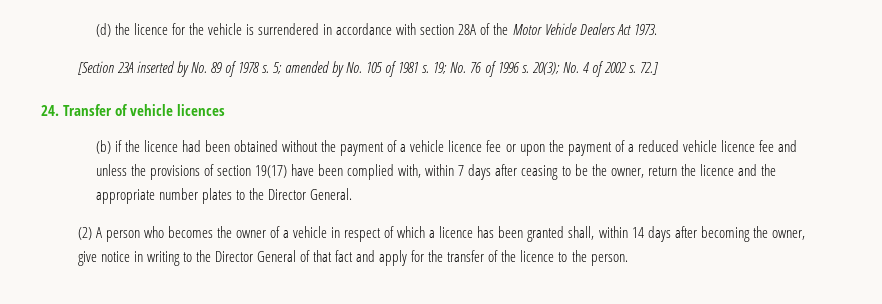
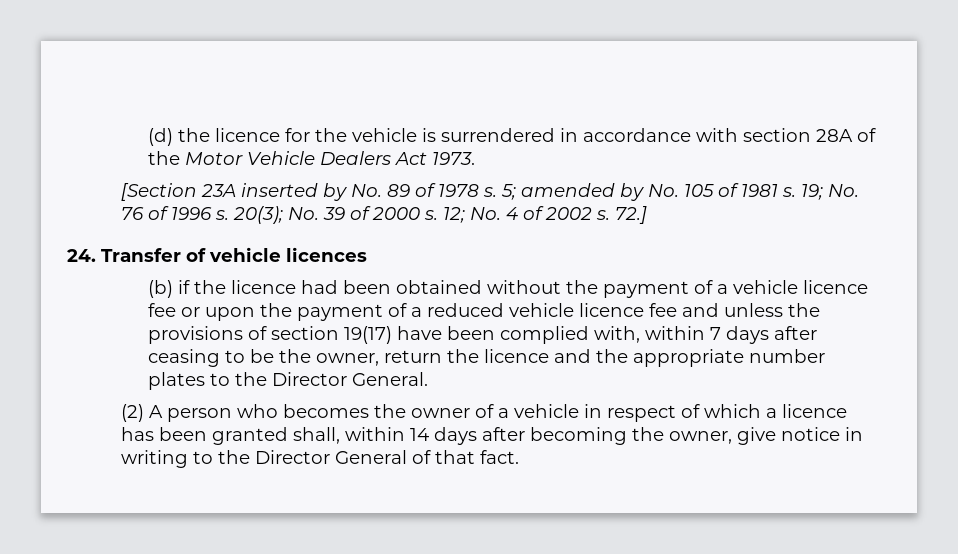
- 20(3); No. 4 of 2002 s.
+ 20(3); No. 39 of 2000 s. 12; No. 4 of 2002 s.
- (2) A person who becomes the owner of a vehicle in respect of which a licence has been granted shall, within 14 days after becoming the owner, give notice in writing to the Director General of that fact and apply for the transfer of the licence to the person.
+ (2) A person who becomes the owner of a vehicle in respect of which a licence has been granted shall, within 14 days after becoming the owner, give notice in writing to the Director General of that fact.

